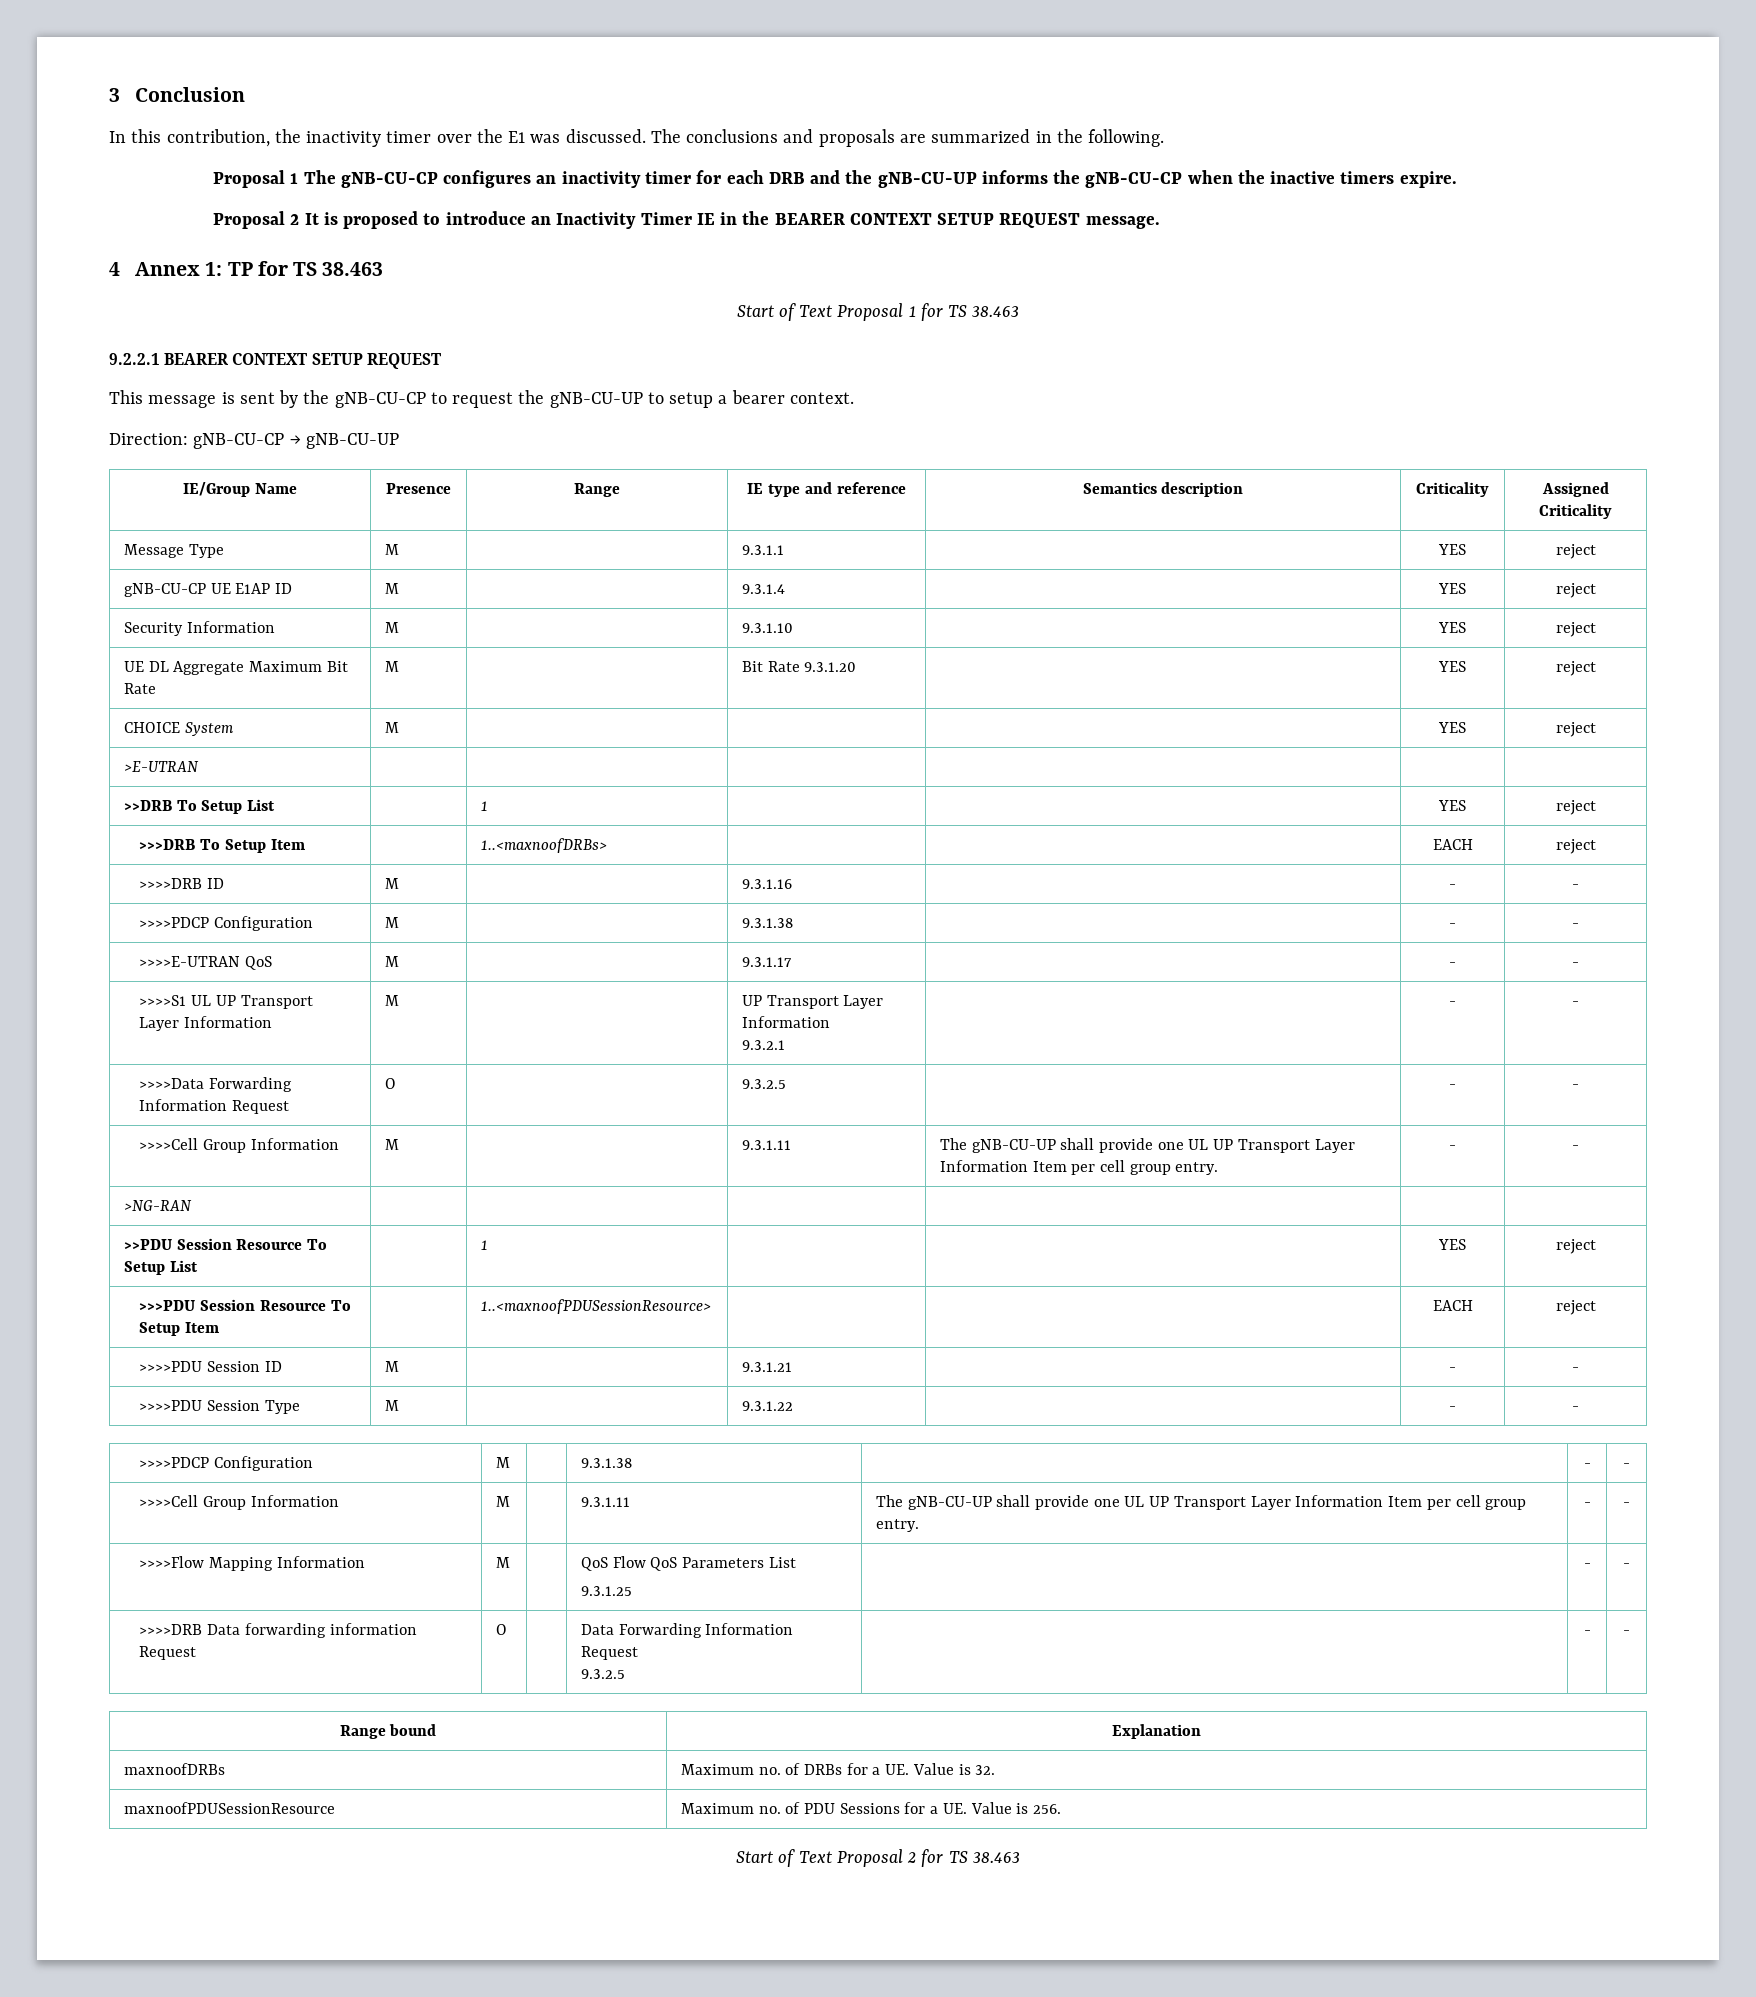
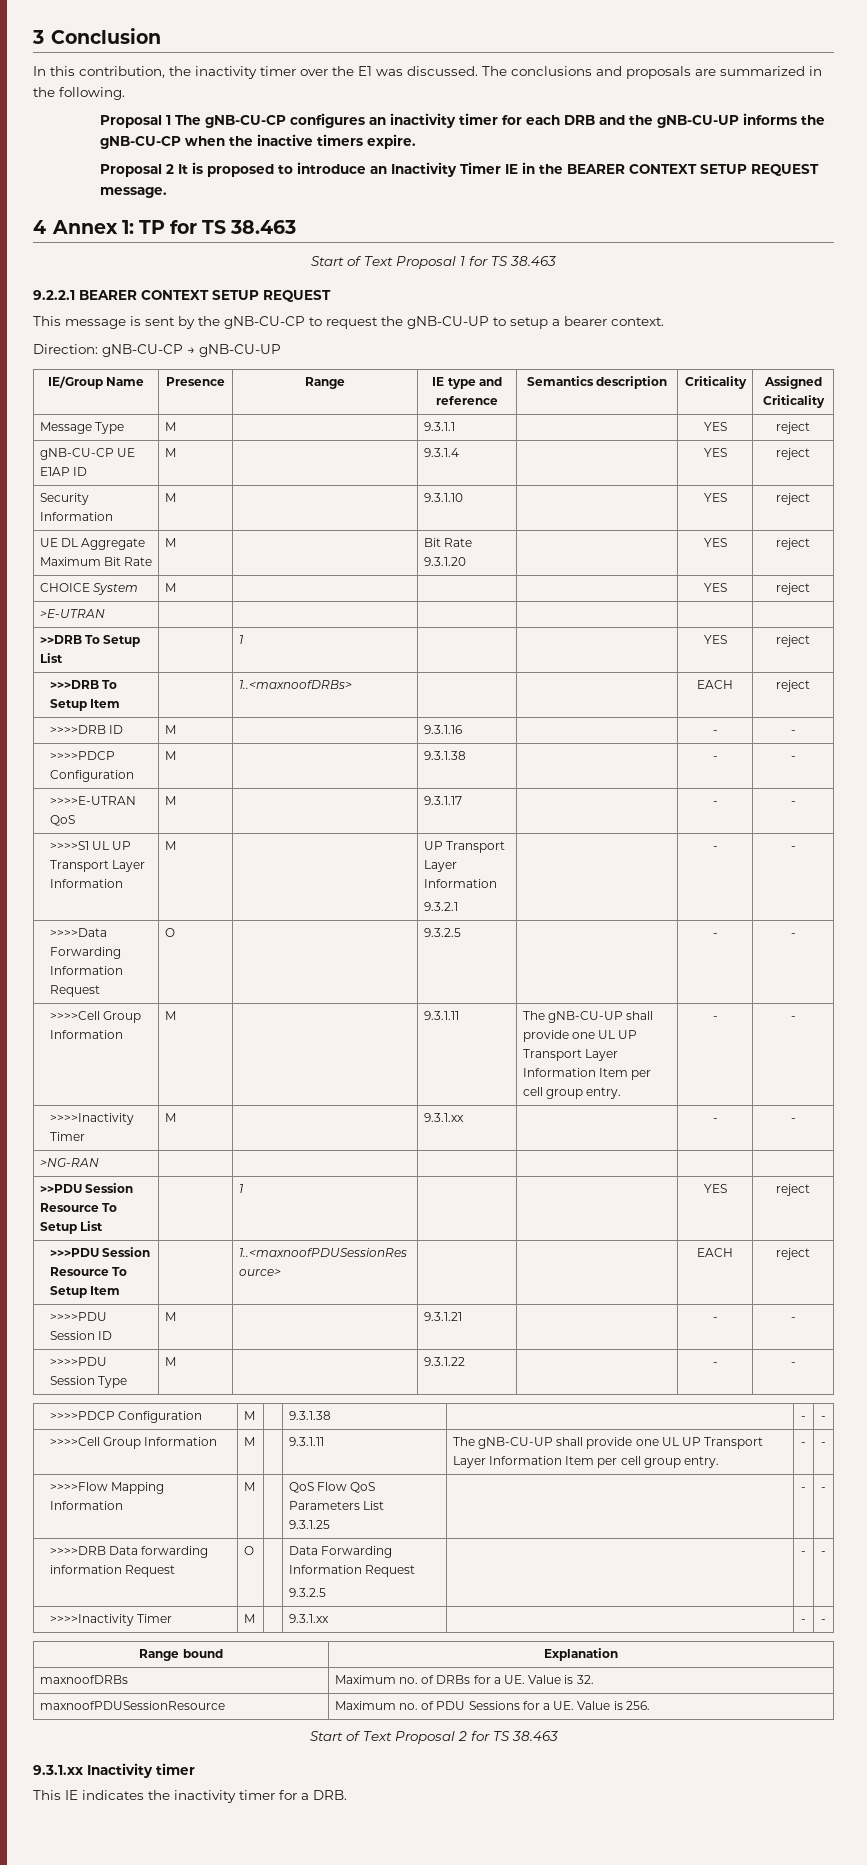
  >>>>Data Forwarding Information Request | O | | 9.3.2.5 | | - | -
  >>>>Cell Group Information | M | | 9.3.1.11 | The gNB-CU-UP shall provide one UL UP Transport Layer Information Item per cell group entry. | - | -
+ >>>>Inactivity Timer | M | | 9.3.1.xx | | - | -
  >>>>DRB Data forwarding information Request | O | | Data Forwarding Information Request
  9.3.2.5 | | - | -
+ >>>>Inactivity Timer | M | | 9.3.1.xx | | - | -
+ 9.3.1.xx Inactivity timer
+ This IE indicates the inactivity timer for a DRB.

